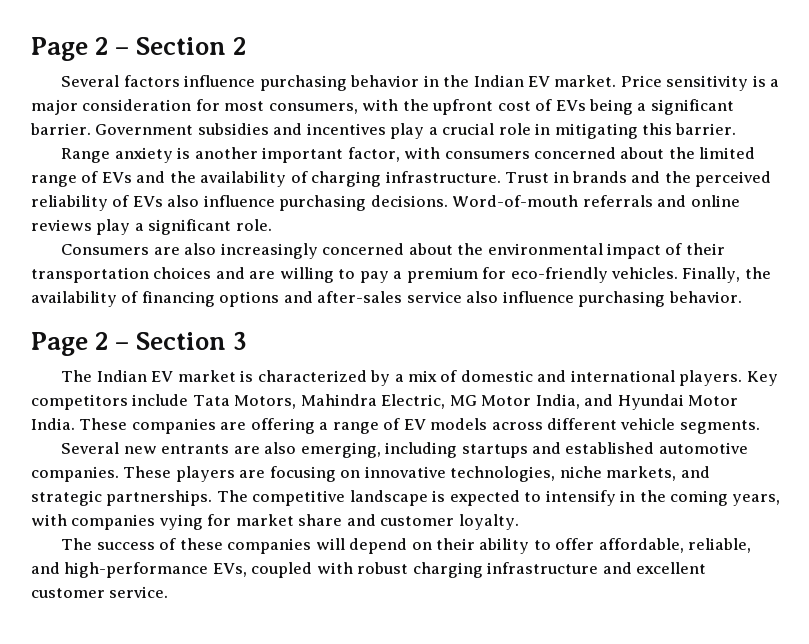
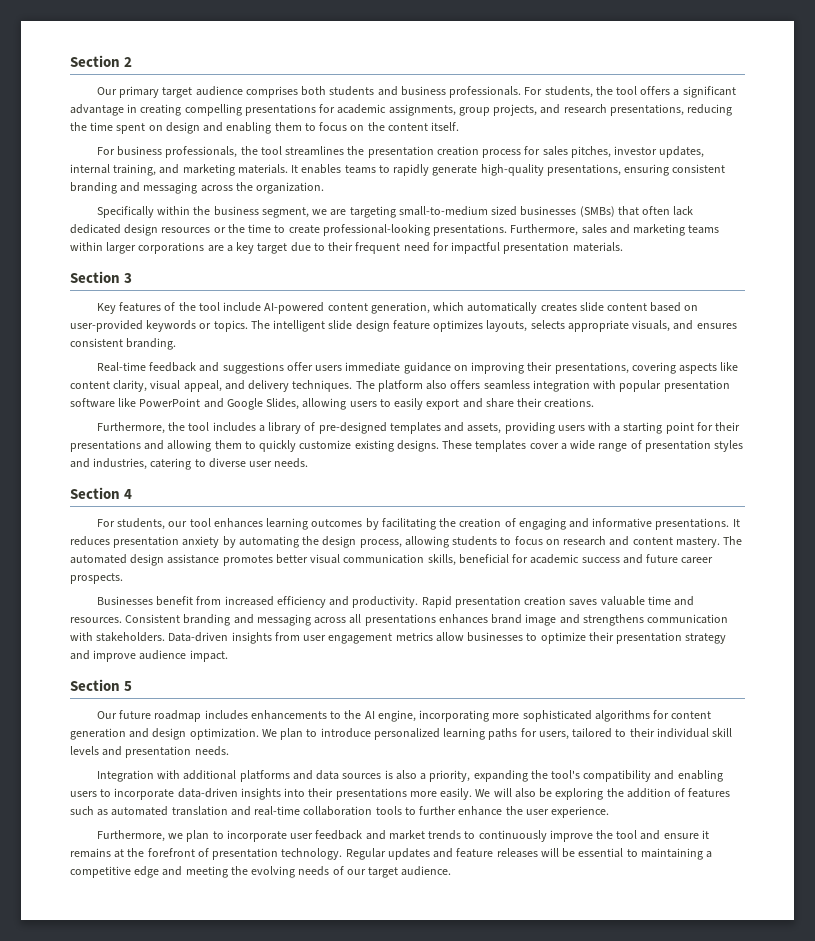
- Page 2 – Section 2
+ Section 2
- Several factors influence purchasing behavior in the Indian EV market. Price sensitivity is a major consideration for most consumers, with the upfront cost of EVs being a significant barrier. Government subsidies and incentives play a crucial role in mitigating this barrier.
- Range anxiety is another important factor, with consumers concerned about the limited range of EVs and the availability of charging infrastructure. Trust in brands and the perceived reliability of EVs also influence purchasing decisions. Word-of-mouth referrals and online reviews play a significant role.
- Consumers are also increasingly concerned about the environmental impact of their transportation choices and are willing to pay a premium for eco-friendly vehicles. Finally, the availability of financing options and after-sales service also influence purchasing behavior.
- Page 2 – Section 3
- The Indian EV market is characterized by a mix of domestic and international players. Key competitors include Tata Motors, Mahindra Electric, MG Motor India, and Hyundai Motor India. These companies are offering a range of EV models across different vehicle segments.
- Several new entrants are also emerging, including startups and established automotive companies. These players are focusing on innovative technologies, niche markets, and strategic partnerships. The competitive landscape is expected to intensify in the coming years, with companies vying for market share and customer loyalty.
- The success of these companies will depend on their ability to offer affordable, reliable, and high-performance EVs, coupled with robust charging infrastructure and excellent customer service.
+ Our primary target audience comprises both students and business professionals. For students, the tool offers a significant advantage in creating compelling presentations for academic assignments, group projects, and research presentations, reducing the time spent on design and enabling them to focus on the content itself.
+ For business professionals, the tool streamlines the presentation creation process for sales pitches, investor updates, internal training, and marketing materials. It enables teams to rapidly generate high-quality presentations, ensuring consistent branding and messaging across the organization.
+ Specifically within the business segment, we are targeting small-to-medium sized businesses (SMBs) that often lack dedicated design resources or the time to create professional-looking presentations. Furthermore, sales and marketing teams within larger corporations are a key target due to their frequent need for impactful presentation materials.
+ Section 3
+ Key features of the tool include AI-powered content generation, which automatically creates slide content based on user-provided keywords or topics. The intelligent slide design feature optimizes layouts, selects appropriate visuals, and ensures consistent branding.
+ Real-time feedback and suggestions offer users immediate guidance on improving their presentations, covering aspects like content clarity, visual appeal, and delivery techniques. The platform also offers seamless integration with popular presentation software like PowerPoint and Google Slides, allowing users to easily export and share their creations.
+ Furthermore, the tool includes a library of pre-designed templates and assets, providing users with a starting point for their presentations and allowing them to quickly customize existing designs. These templates cover a wide range of presentation styles and industries, catering to diverse user needs.
+ Section 4
+ For students, our tool enhances learning outcomes by facilitating the creation of engaging and informative presentations. It reduces presentation anxiety by automating the design process, allowing students to focus on research and content mastery. The automated design assistance promotes better visual communication skills, beneficial for academic success and future career prospects.
+ Businesses benefit from increased efficiency and productivity. Rapid presentation creation saves valuable time and resources. Consistent branding and messaging across all presentations enhances brand image and strengthens communication with stakeholders. Data-driven insights from user engagement metrics allow businesses to optimize their presentation strategy and improve audience impact.
+ Section 5
+ Our future roadmap includes enhancements to the AI engine, incorporating more sophisticated algorithms for content generation and design optimization. We plan to introduce personalized learning paths for users, tailored to their individual skill levels and presentation needs.
+ Integration with additional platforms and data sources is also a priority, expanding the tool's compatibility and enabling users to incorporate data-driven insights into their presentations more easily. We will also be exploring the addition of features such as automated translation and real-time collaboration tools to further enhance the user experience.
+ Furthermore, we plan to incorporate user feedback and market trends to continuously improve the tool and ensure it remains at the forefront of presentation technology. Regular updates and feature releases will be essential to maintaining a competitive edge and meeting the evolving needs of our target audience.

